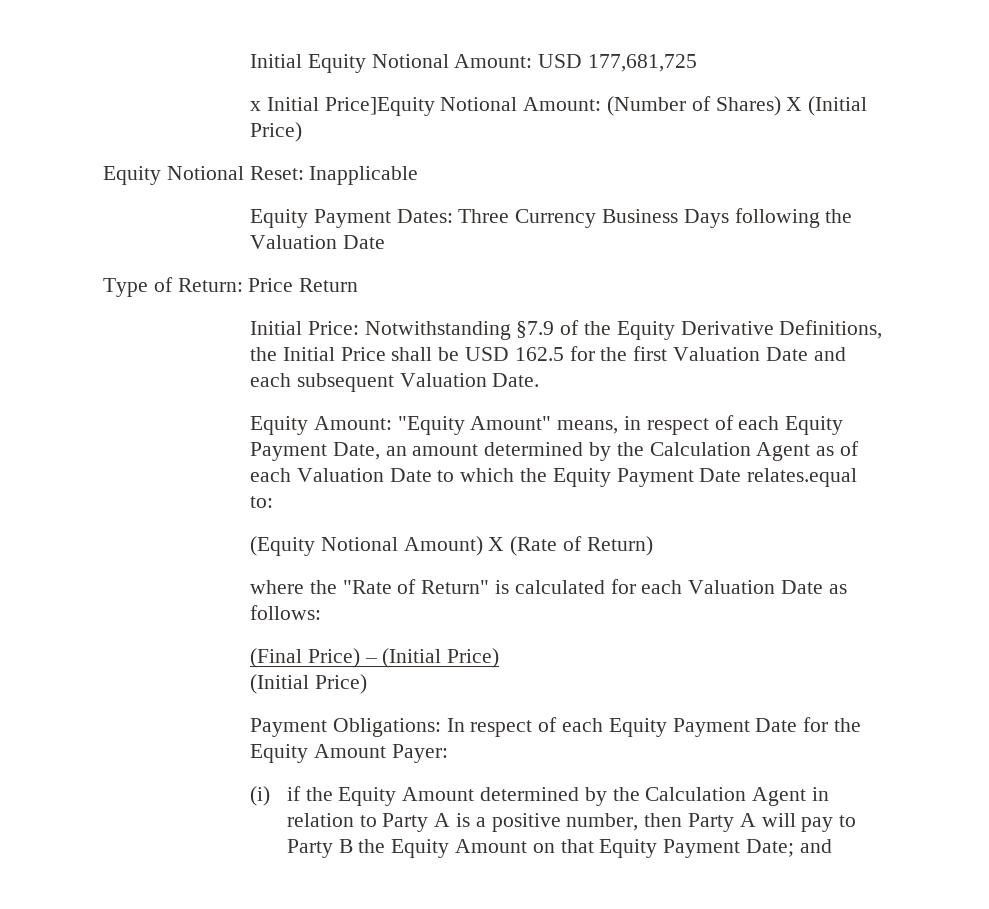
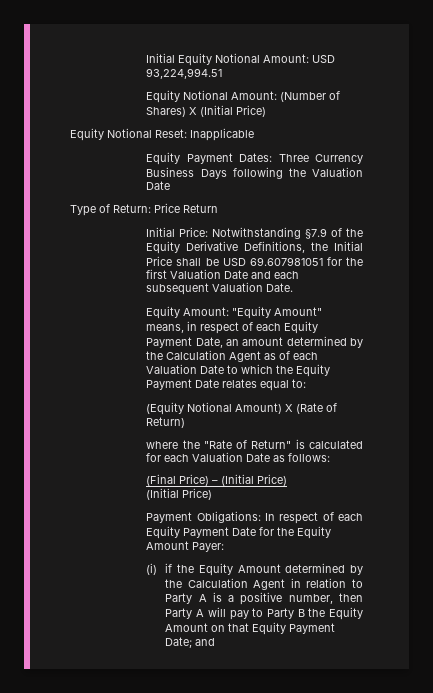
- Initial Equity Notional Amount: USD 177,681,725
- x Initial Price]Equity Notional Amount: (Number of Shares) X (Initial Price)
+ Initial Equity Notional Amount: USD 93,224,994.51
+ Equity Notional Amount: (Number of Shares) X (Initial Price)
- Initial Price: Notwithstanding §7.9 of the Equity Derivative Definitions, the Initial Price shall be USD 162.5 for the first Valuation Date and each subsequent Valuation Date.
+ Initial Price: Notwithstanding §7.9 of the Equity Derivative Definitions, the Initial Price shall be USD 69.607981051 for the first Valuation Date and each subsequent Valuation Date.
- Equity Amount: "Equity Amount" means, in respect of each Equity Payment Date, an amount determined by the Calculation Agent as of each Valuation Date to which the Equity Payment Date relates.equal to:
+ Equity Amount: "Equity Amount" means, in respect of each Equity Payment Date, an amount determined by the Calculation Agent as of each Valuation Date to which the Equity Payment Date relates equal to:

